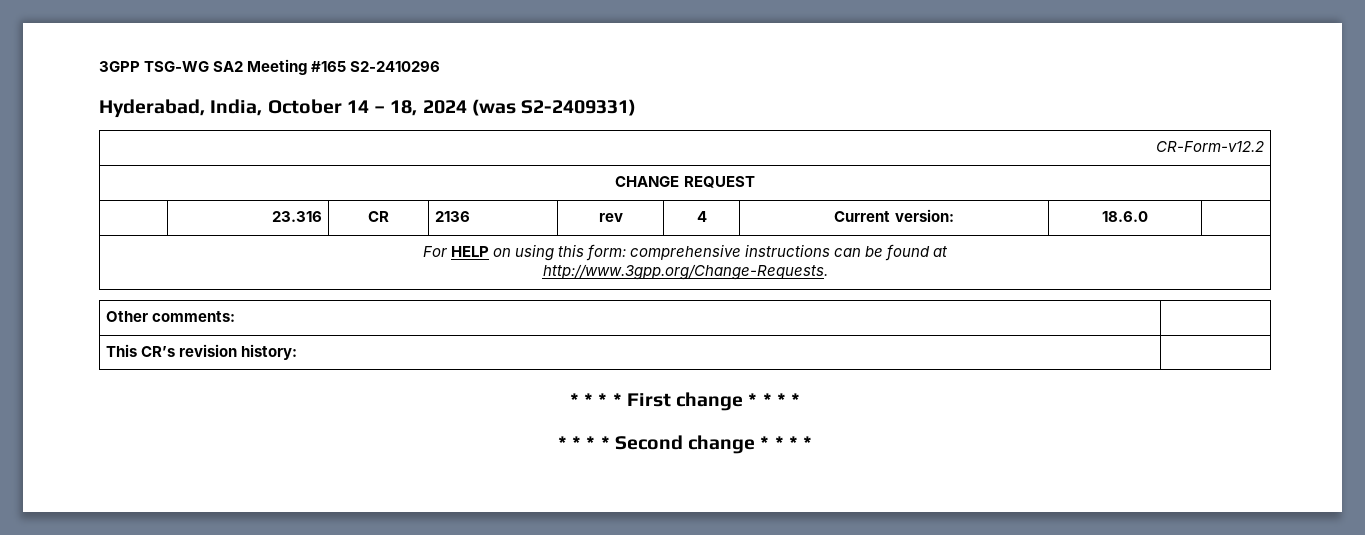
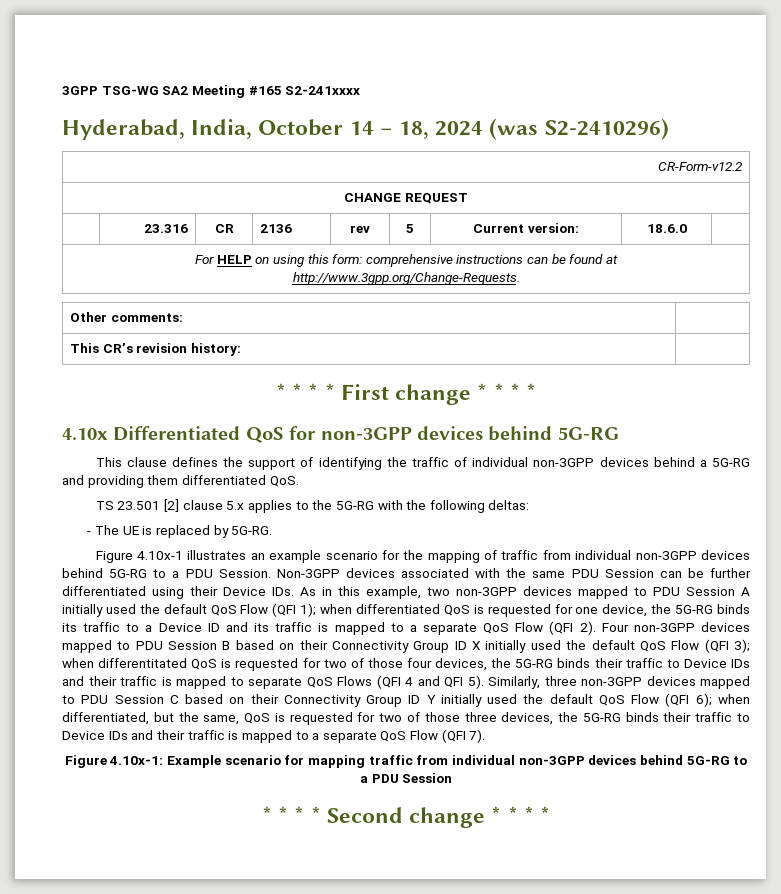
- 3GPP TSG-WG SA2 Meeting #165 S2-2410296
+ 3GPP TSG-WG SA2 Meeting #165 S2-241xxxx
- Hyderabad, India, October 14 – 18, 2024 (was S2-2409331)
+ Hyderabad, India, October 14 – 18, 2024 (was S2-2410296)
- | 23.316 | CR | 2136 | rev | 4 | Current version: | 18.6.0 |
+ | 23.316 | CR | 2136 | rev | 5 | Current version: | 18.6.0 |
+ 4.10x Differentiated QoS for non-3GPP devices behind 5G-RG
+ This clause defines the support of identifying the traffic of individual non-3GPP devices behind a 5G-RG and providing them differentiated QoS.
+ TS 23.501 [2] clause 5.x applies to the 5G-RG with the following deltas:
+ - The UE is replaced by 5G-RG.
+ Figure 4.10x-1 illustrates an example scenario for the mapping of traffic from individual non-3GPP devices behind 5G-RG to a PDU Session. Non-3GPP devices associated with the same PDU Session can be further differentiated using their Device IDs. As in this example, two non-3GPP devices mapped to PDU Session A initially used the default QoS Flow (QFI 1); when differentiated QoS is requested for one device, the 5G-RG binds its traffic to a Device ID and its traffic is mapped to a separate QoS Flow (QFI 2). Four non-3GPP devices mapped to PDU Session B based on their Connectivity Group ID X initially used the default QoS Flow (QFI 3); when differentitated QoS is requested for two of those four devices, the 5G-RG binds their traffic to Device IDs and their traffic is mapped to separate QoS Flows (QFI 4 and QFI 5). Similarly, three non-3GPP devices mapped to PDU Session C based on their Connectivity Group ID Y initially used the default QoS Flow (QFI 6); when differentiated, but the same, QoS is requested for two of those three devices, the 5G-RG binds their traffic to Device IDs and their traffic is mapped to a separate QoS Flow (QFI 7).
+ Figure 4.10x-1: Example scenario for mapping traffic from individual non-3GPP devices behind 5G-RG to a PDU Session

